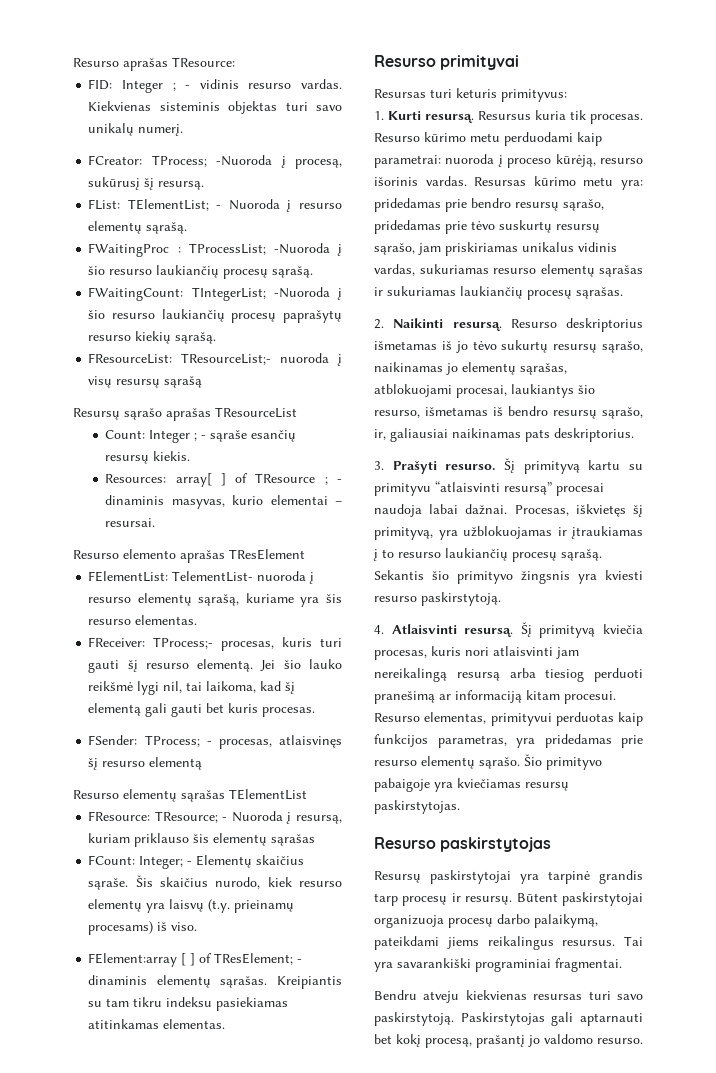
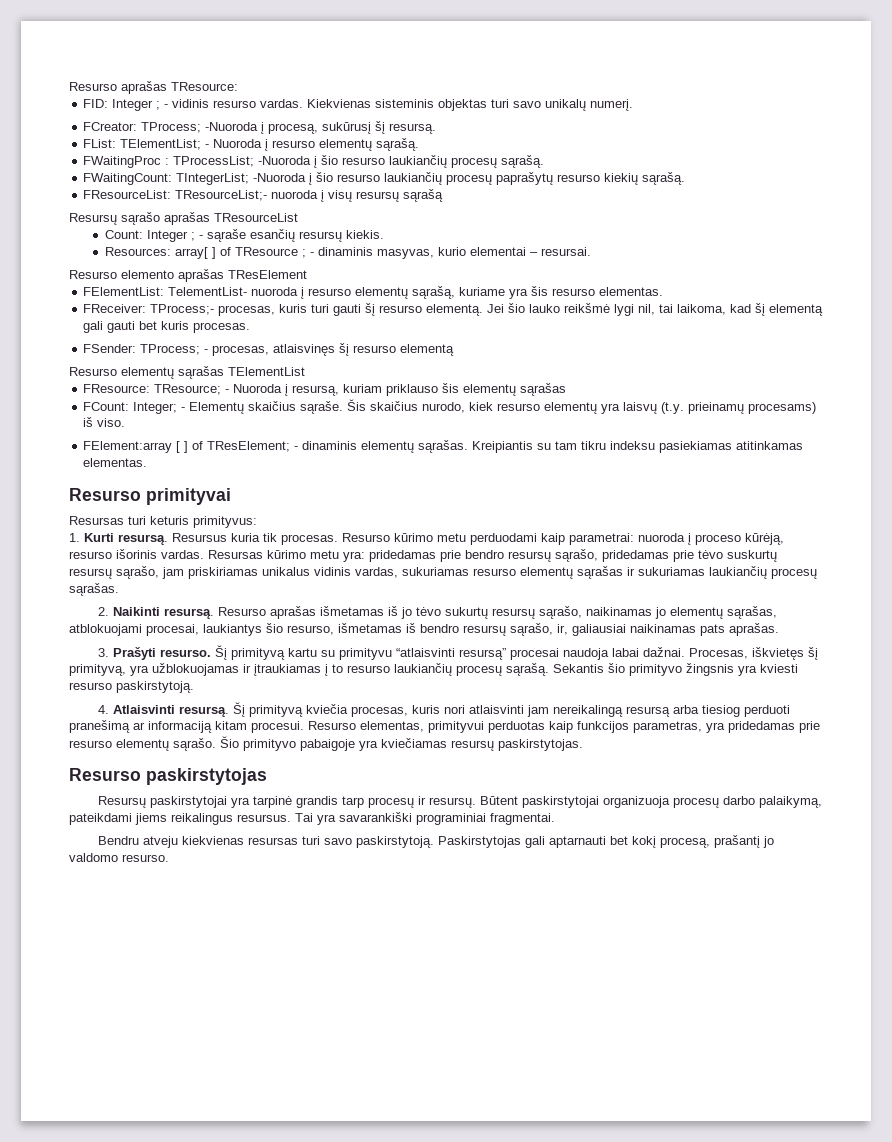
- Resurso deskriptorius išmetamas iš jo tėvo sukurtų resursų sąrašo, naikinamas jo elementų sąrašas, atblokuojami procesai, laukiantys šio resurso, išmetamas iš bendro resursų sąrašo, ir, galiausiai naikinamas pats deskriptorius.
+ Resurso aprašas išmetamas iš jo tėvo sukurtų resursų sąrašo, naikinamas jo elementų sąrašas, atblokuojami procesai, laukiantys šio resurso, išmetamas iš bendro resursų sąrašo, ir, galiausiai naikinamas pats aprašas.

